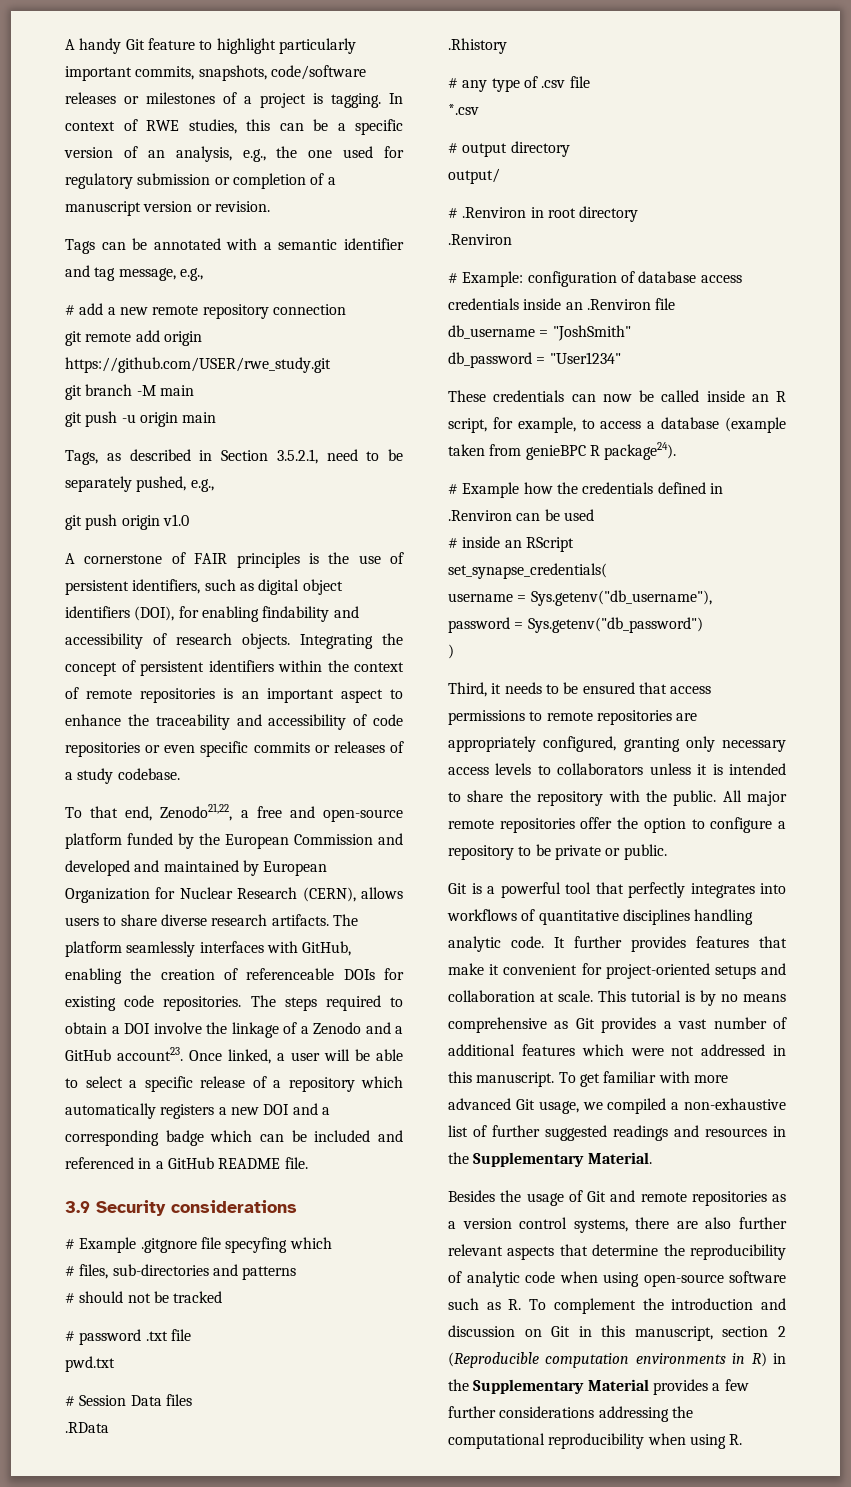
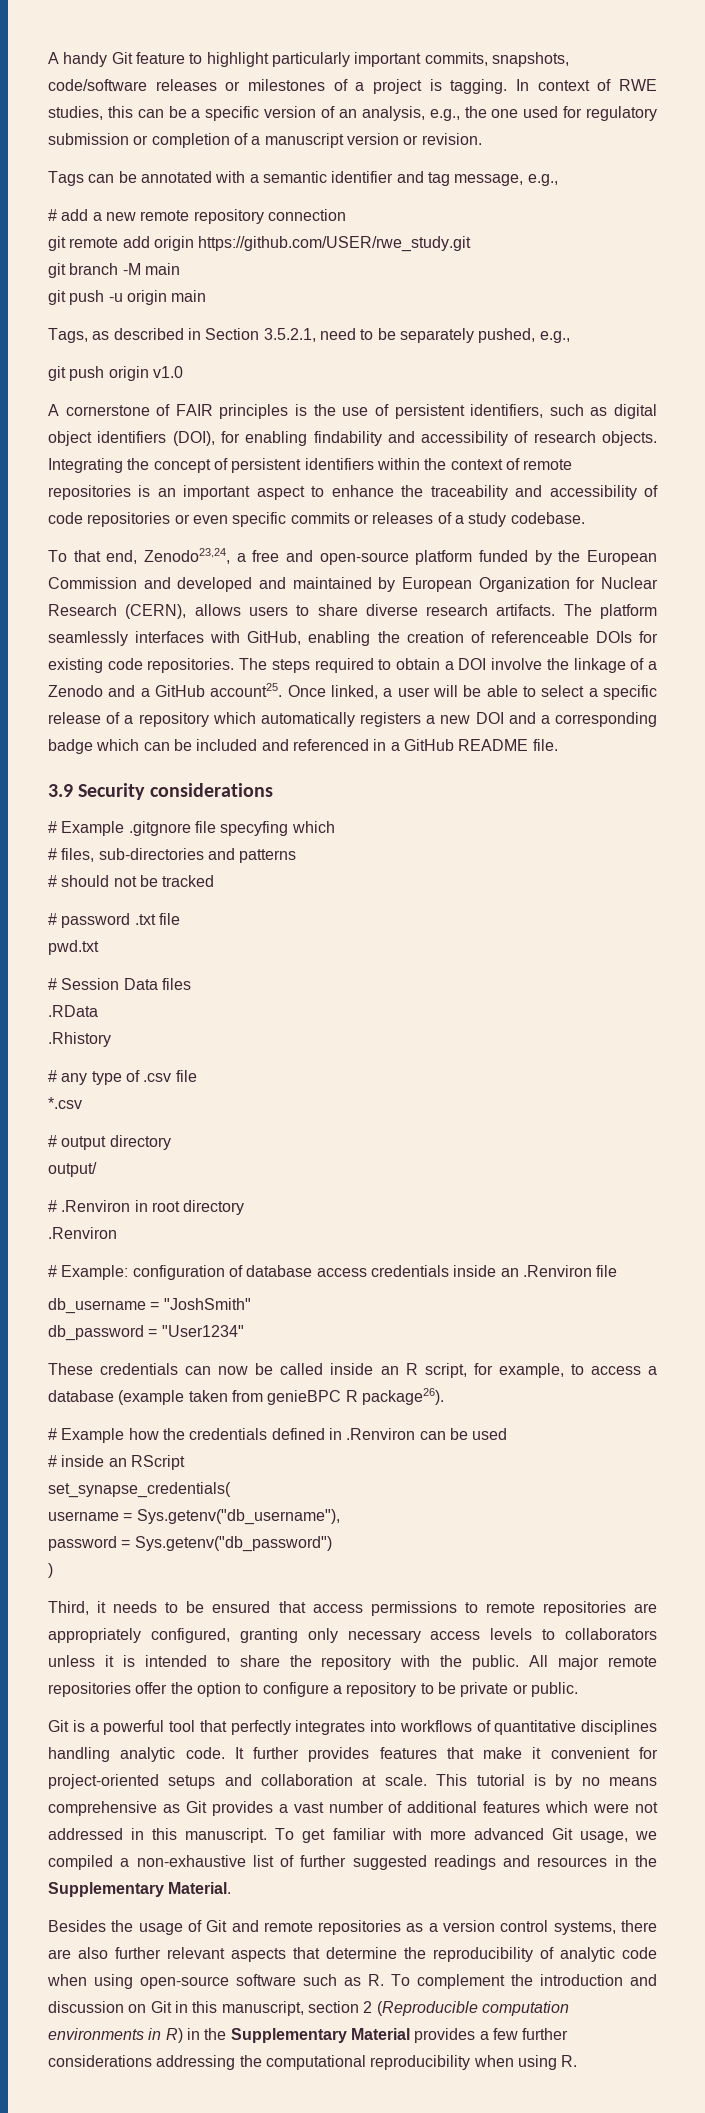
- To that end, Zenodo21,22, a free and open-source platform funded by the European Commission and developed and maintained by European Organization for Nuclear Research (CERN), allows users to share diverse research artifacts.
+ To that end, Zenodo23,24, a free and open-source platform funded by the European Commission and developed and maintained by European Organization for Nuclear Research (CERN), allows users to share diverse research artifacts.
- The steps required to obtain a DOI involve the linkage of a Zenodo and a GitHub account23.
+ The steps required to obtain a DOI involve the linkage of a Zenodo and a GitHub account25.
- These credentials can now be called inside an R script, for example, to access a database (example taken from genieBPC R package24).
+ These credentials can now be called inside an R script, for example, to access a database (example taken from genieBPC R package26).

